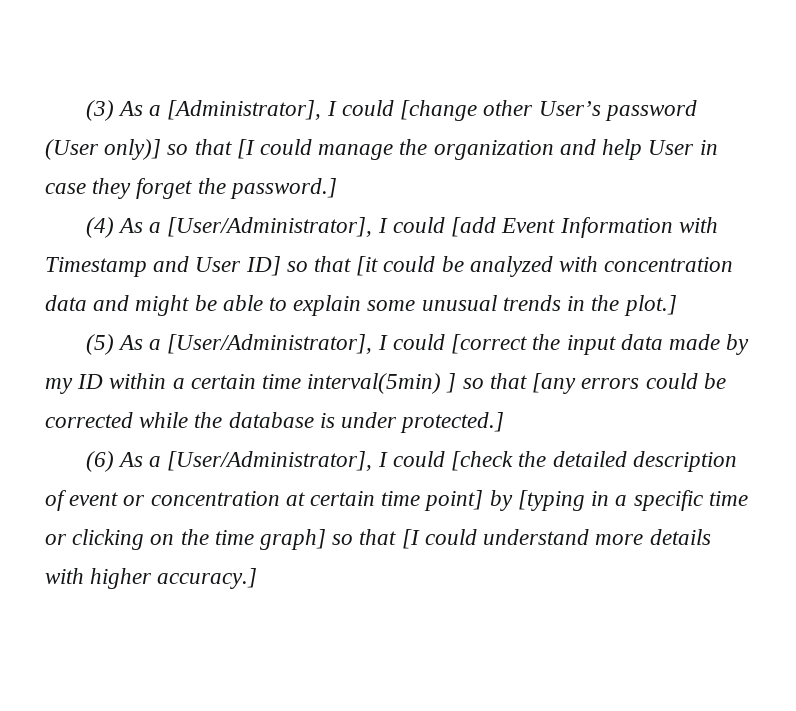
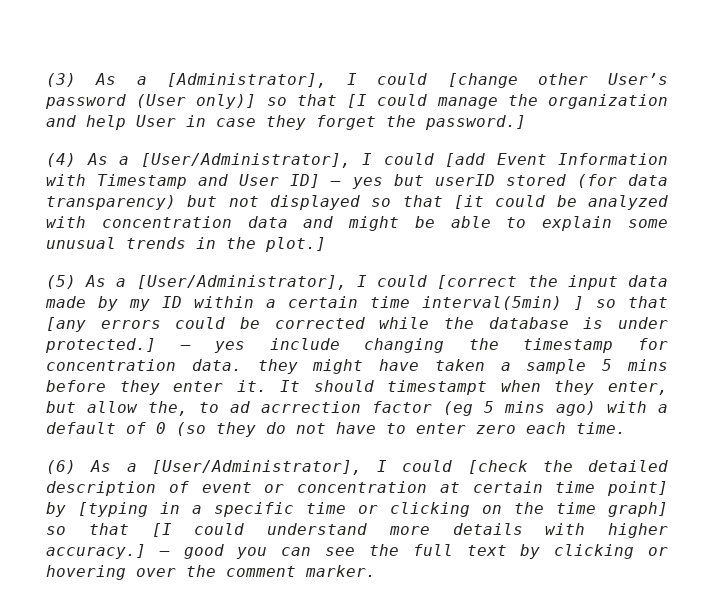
- (4) As a [User/Administrator], I could [add Event Information with Timestamp and User ID] so that [it could be analyzed with concentration data and might be able to explain some unusual trends in the plot.]
+ (4) As a [User/Administrator], I could [add Event Information with Timestamp and User ID] – yes but userID stored (for data transparency) but not displayed so that [it could be analyzed with concentration data and might be able to explain some unusual trends in the plot.]
+ – yes include changing the timestamp for concentration data. they might have taken a sample 5 mins before they enter it. It should timestampt when they enter, but allow the, to ad acrrection factor (eg 5 mins ago) with a default of 0 (so they do not have to enter zero each time.
+ – good you can see the full text by clicking or hovering over the comment marker.

